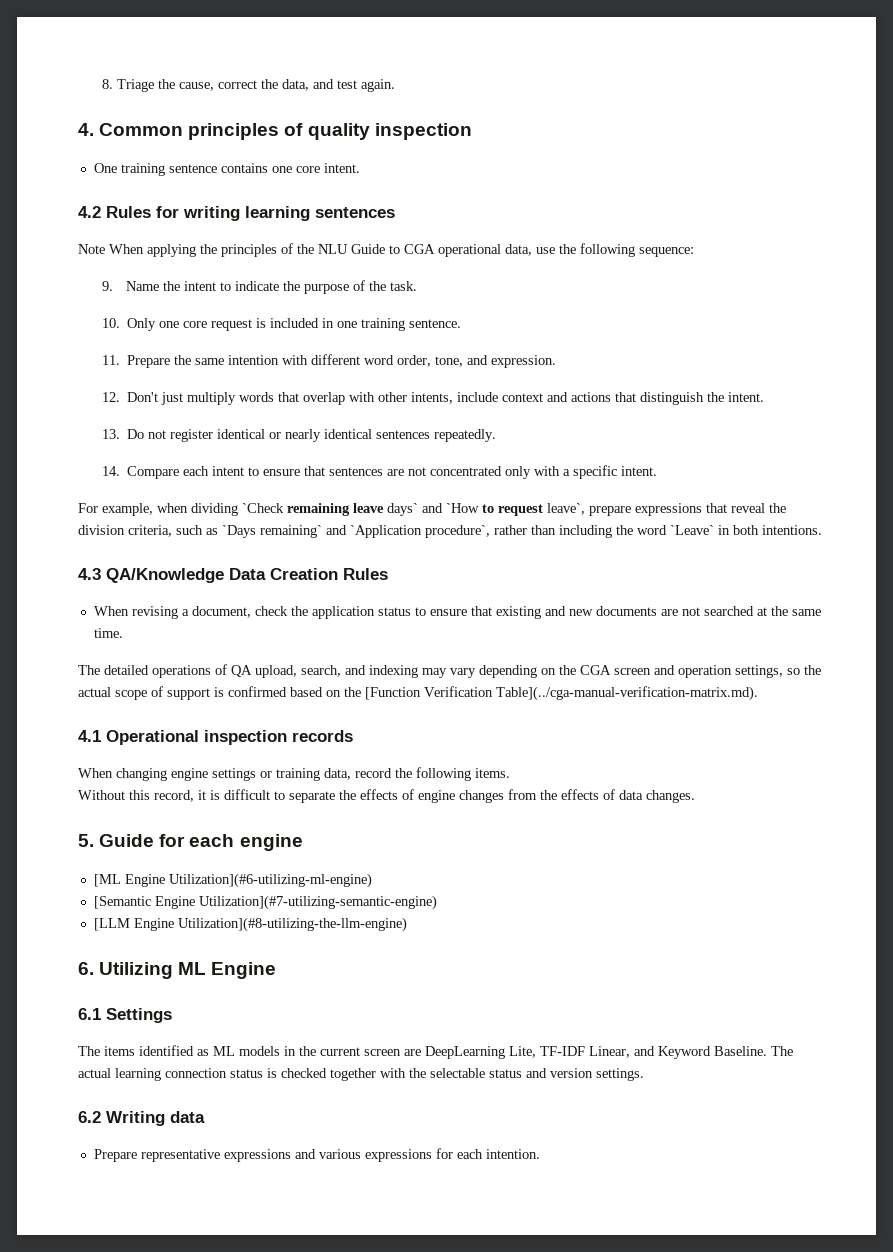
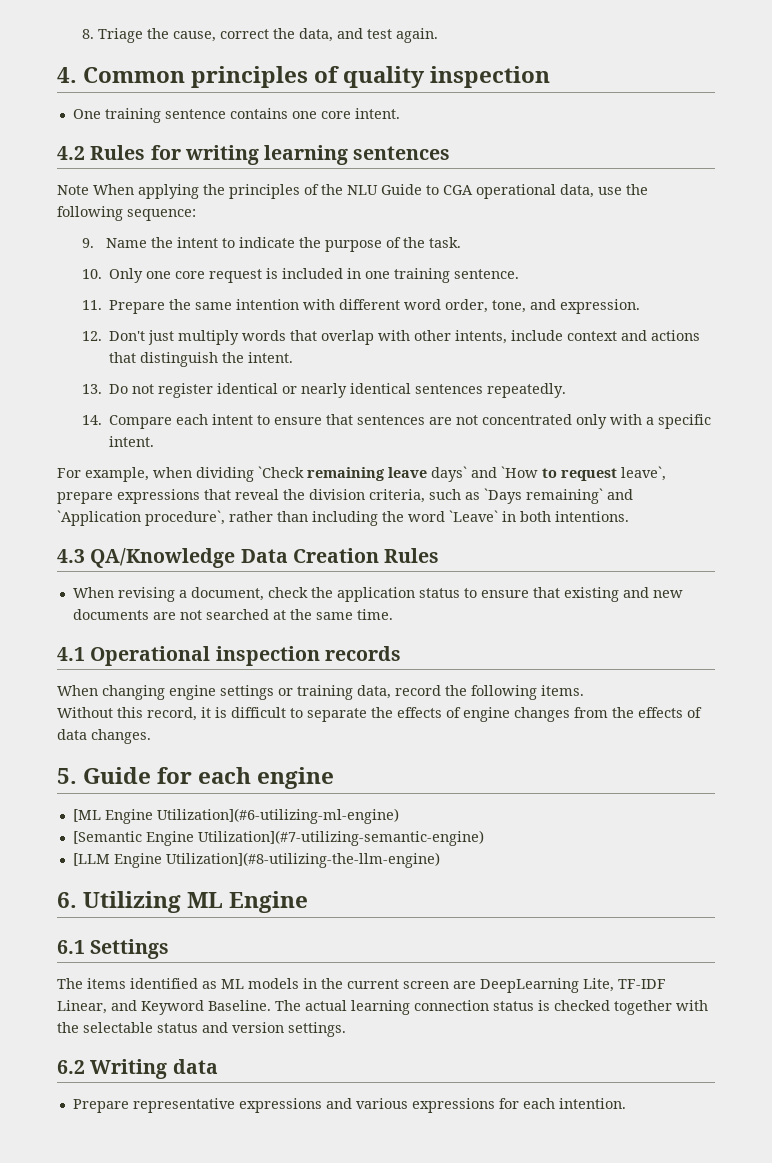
- The detailed operations of QA upload, search, and indexing may vary depending on the CGA screen and operation settings, so the actual scope of support is confirmed based on the [Function Verification Table](../cga-manual-verification-matrix.md).

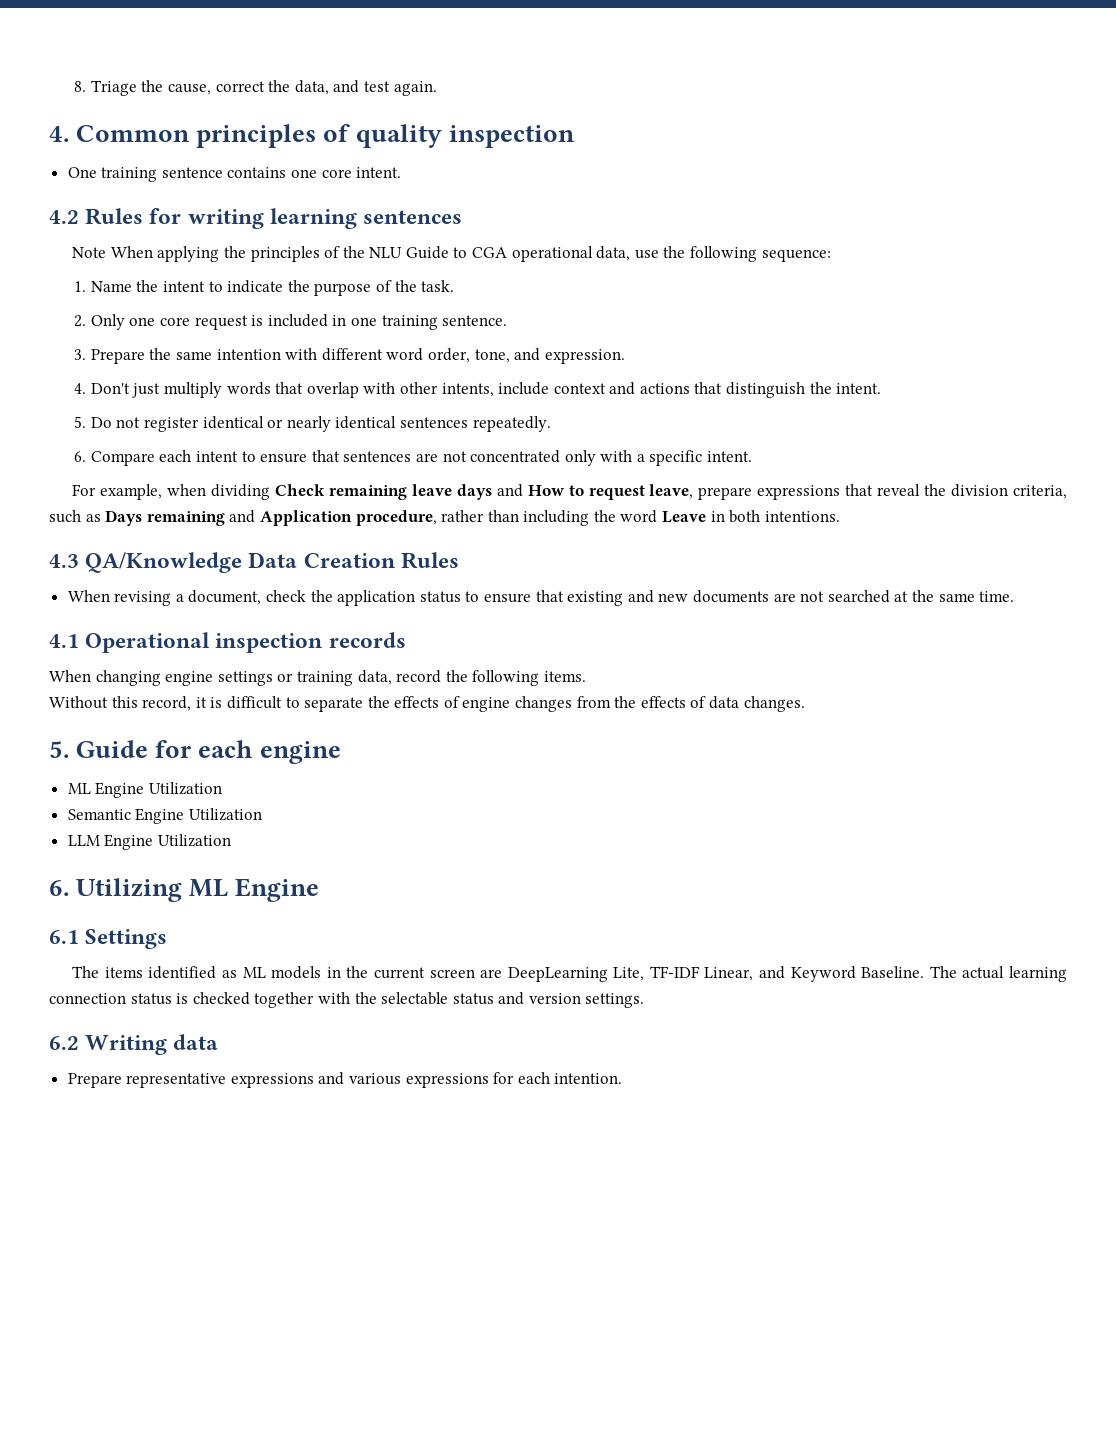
- 9. Name the intent to indicate the purpose of the task.
+ 1. Name the intent to indicate the purpose of the task.
- 10. Only one core request is included in one training sentence.
+ 2. Only one core request is included in one training sentence.
- 11. Prepare the same intention with different word order, tone, and expression.
+ 3. Prepare the same intention with different word order, tone, and expression.
- 12. Don't just multiply words that overlap with other intents, include context and actions that distinguish the intent.
+ 4. Don't just multiply words that overlap with other intents, include context and actions that distinguish the intent.
- 13. Do not register identical or nearly identical sentences repeatedly.
+ 5. Do not register identical or nearly identical sentences repeatedly.
- 14. Compare each intent to ensure that sentences are not concentrated only with a specific intent.
+ 6. Compare each intent to ensure that sentences are not concentrated only with a specific intent.
- For example, when dividing `Check remaining leave days` and `How to request leave`, prepare expressions that reveal the division criteria, such as `Days remaining` and `Application procedure`, rather than including the word `Leave` in both intentions.
+ For example, when dividing Check remaining leave days and How to request leave, prepare expressions that reveal the division criteria, such as Days remaining and Application procedure, rather than including the word Leave in both intentions.
- [ML Engine Utilization](#6-utilizing-ml-engine)
- [Semantic Engine Utilization](#7-utilizing-semantic-engine)
- [LLM Engine Utilization](#8-utilizing-the-llm-engine)
+ ML Engine Utilization
+ Semantic Engine Utilization
+ LLM Engine Utilization

